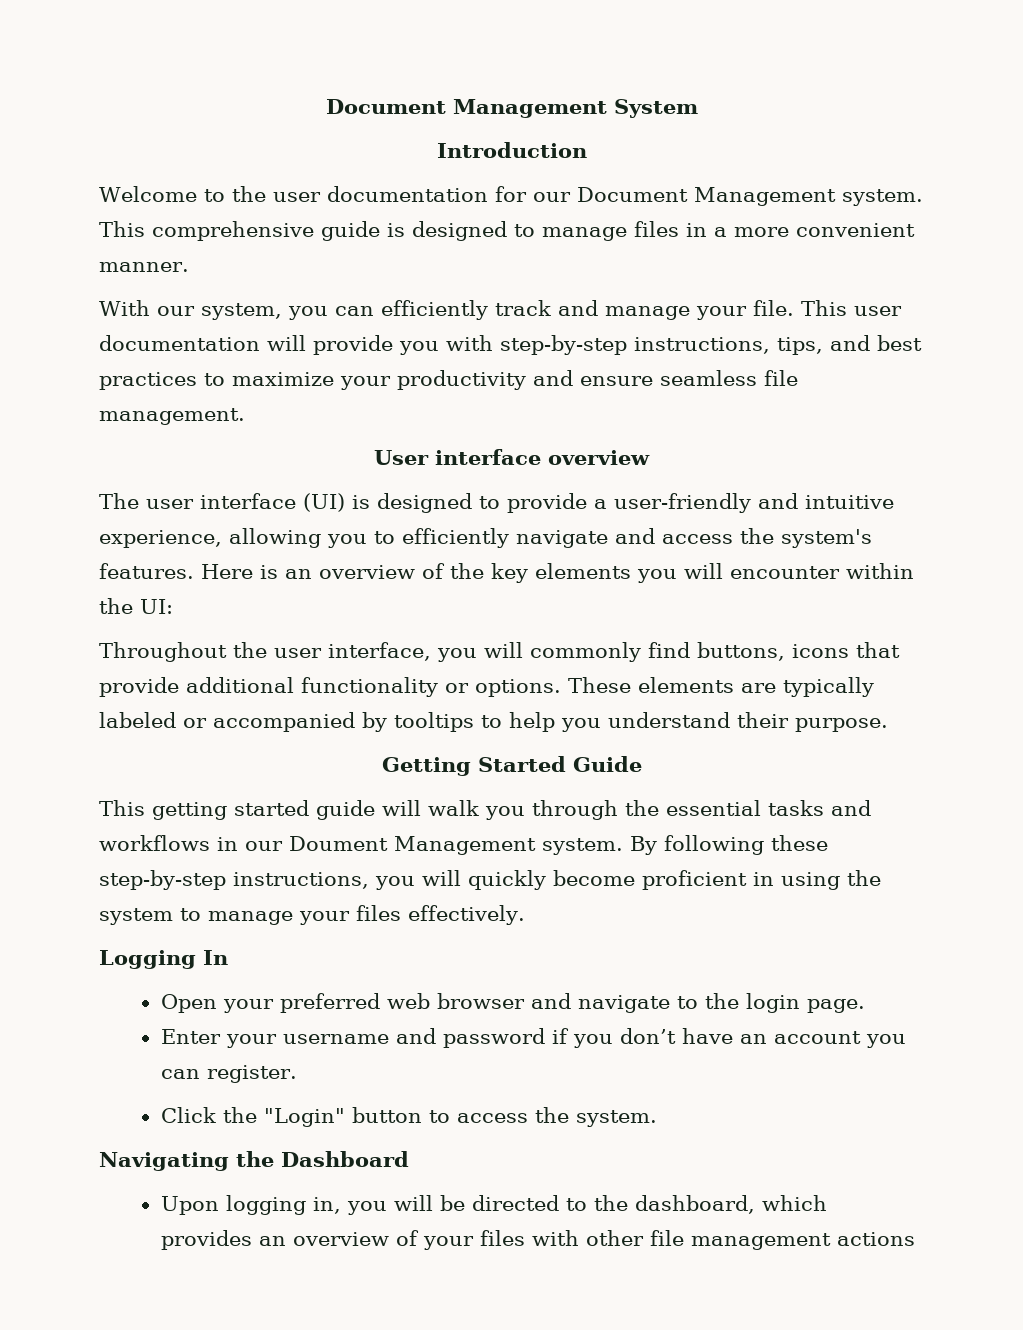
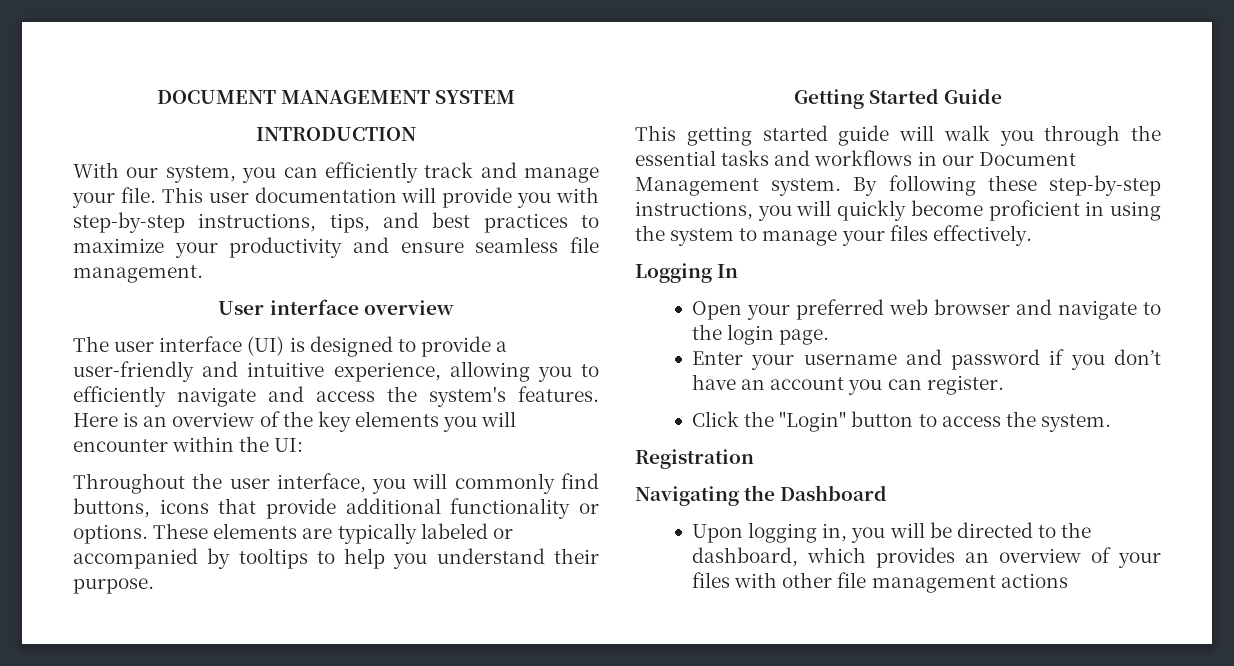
- Document Management System
- Introduction
- Welcome to the user documentation for our Document Management system. This comprehensive guide is designed to manage files in a more convenient manner.
+ DOCUMENT MANAGEMENT SYSTEM
+ INTRODUCTION
- This getting started guide will walk you through the essential tasks and workflows in our Doument Management system.
+ This getting started guide will walk you through the essential tasks and workflows in our Document Management system.
+ Registration

